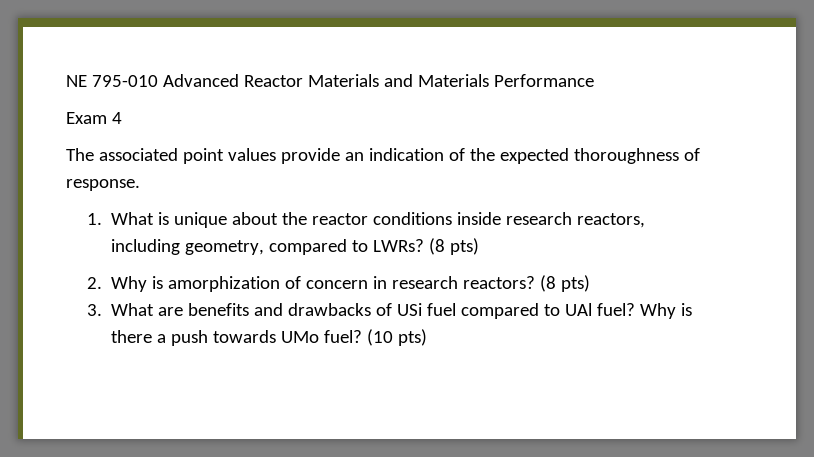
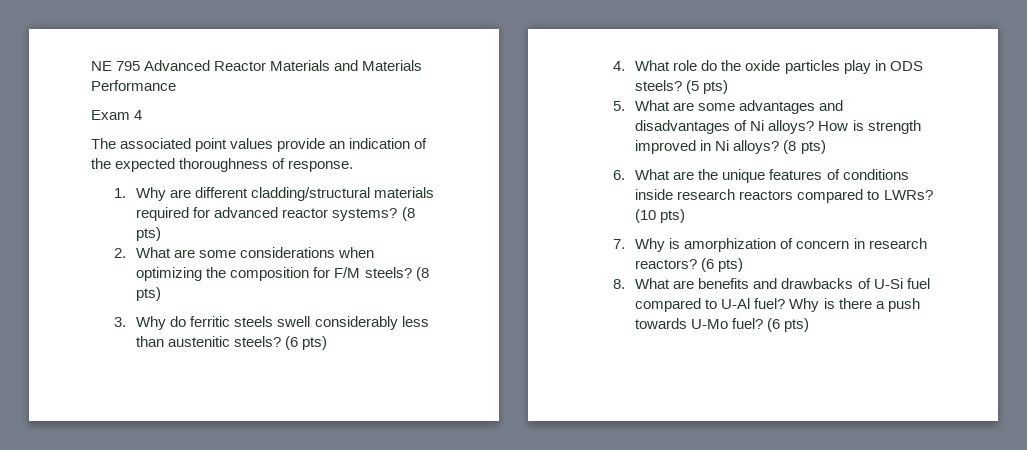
- NE 795-010 Advanced Reactor Materials and Materials Performance
+ NE 795 Advanced Reactor Materials and Materials Performance
- 1. What is unique about the reactor conditions inside research reactors, including geometry, compared to LWRs? (8 pts)
- 2. Why is amorphization of concern in research reactors? (8 pts)
- 3. What are benefits and drawbacks of USi fuel compared to UAl fuel?
+ 1. Why are different cladding/structural materials required for advanced reactor systems? (8 pts)
+ 2. What are some considerations when optimizing the composition for F/M steels? (8 pts)
+ 3. Why do ferritic steels swell considerably less than austenitic steels? (6 pts)
+ 4. What role do the oxide particles play in ODS steels? (5 pts)
+ 5. What are some advantages and disadvantages of Ni alloys? How is strength improved in Ni alloys? (8 pts)
+ 6. What are the unique features of conditions inside research reactors compared to LWRs? (10 pts)
+ 7. Why is amorphization of concern in research reactors? (6 pts)
+ 8. What are benefits and drawbacks of U-Si fuel compared to U-Al fuel?
- Why is there a push towards UMo fuel? (10 pts)
+ Why is there a push towards U-Mo fuel? (6 pts)

